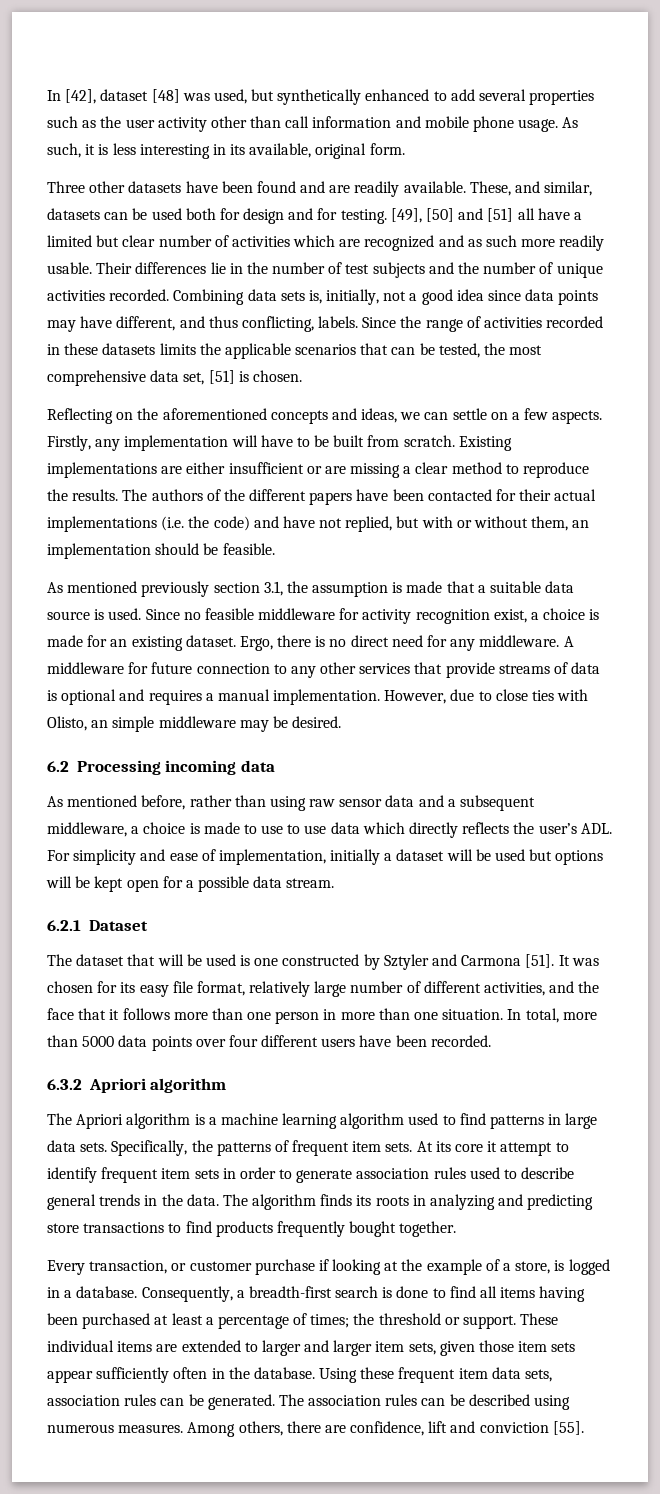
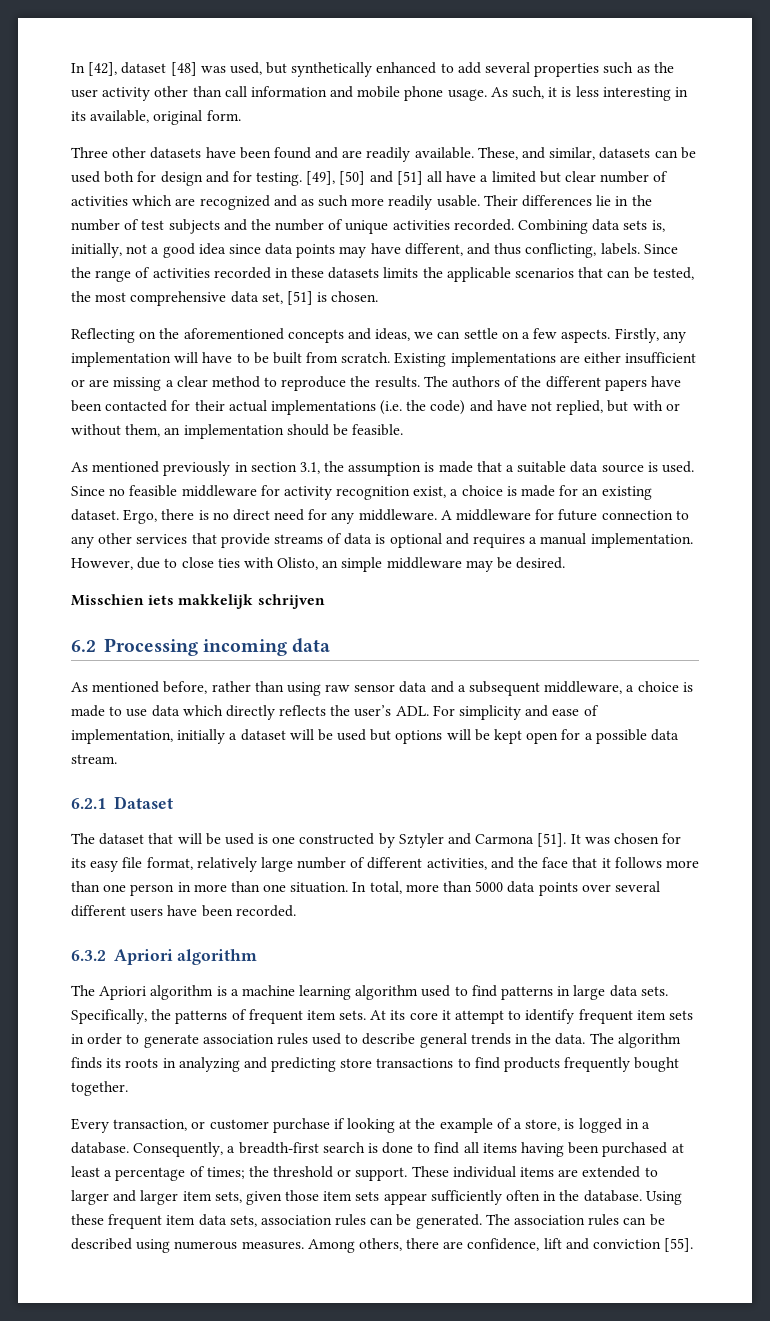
- As mentioned previously section 3.1, the assumption is made that a suitable data source is used.
+ As mentioned previously in section 3.1, the assumption is made that a suitable data source is used.
+ Misschien iets makkelijk schrijven
- As mentioned before, rather than using raw sensor data and a subsequent middleware, a choice is made to use to use data which directly reflects the user’s ADL. For simplicity and ease of implementation, initially a dataset will be used but options will be kept open for a possible data stream.
+ As mentioned before, rather than using raw sensor data and a subsequent middleware, a choice is made to use data which directly reflects the user’s ADL. For simplicity and ease of implementation, initially a dataset will be used but options will be kept open for a possible data stream.
- In total, more than 5000 data points over four different users have been recorded.
+ In total, more than 5000 data points over several different users have been recorded.

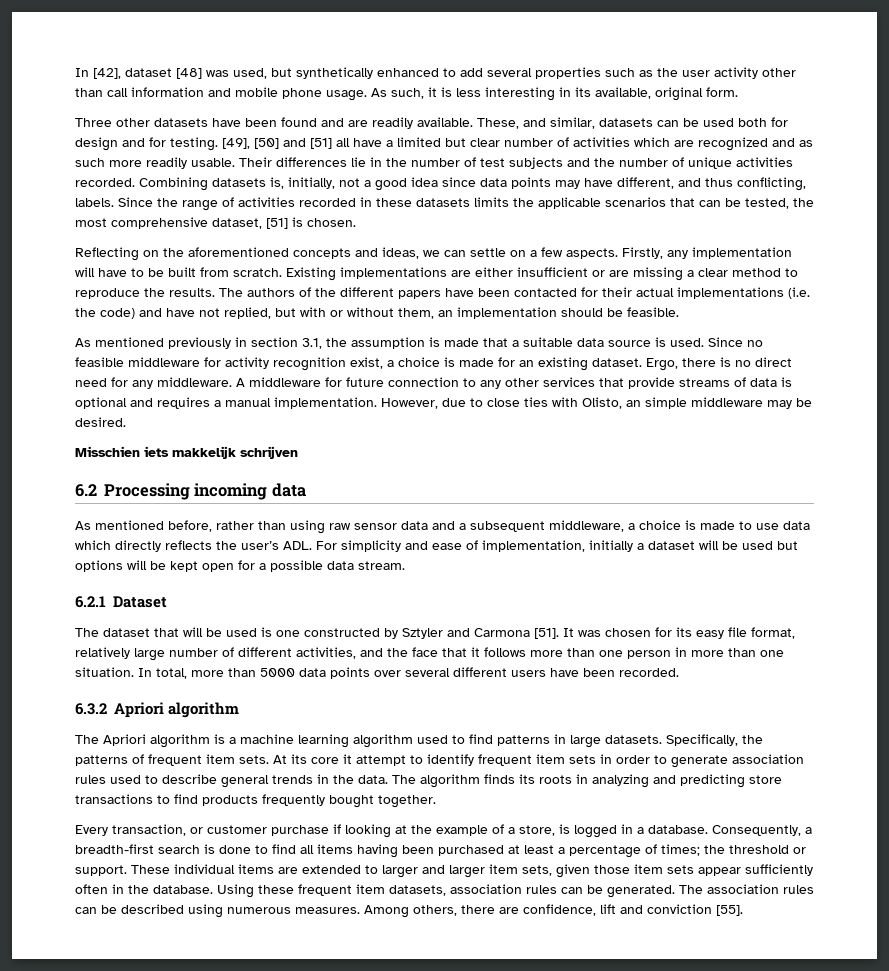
- Combining data sets is, initially, not a good idea since data points may have different, and thus conflicting, labels.
+ Combining datasets is, initially, not a good idea since data points may have different, and thus conflicting, labels.
- Since the range of activities recorded in these datasets limits the applicable scenarios that can be tested, the most comprehensive data set, [51] is chosen.
+ Since the range of activities recorded in these datasets limits the applicable scenarios that can be tested, the most comprehensive dataset, [51] is chosen.
- The Apriori algorithm is a machine learning algorithm used to find patterns in large data sets.
+ The Apriori algorithm is a machine learning algorithm used to find patterns in large datasets.
- Using these frequent item data sets, association rules can be generated.
+ Using these frequent item datasets, association rules can be generated.

